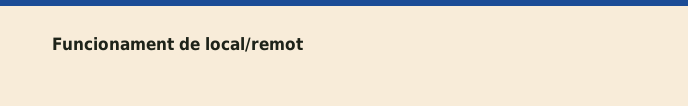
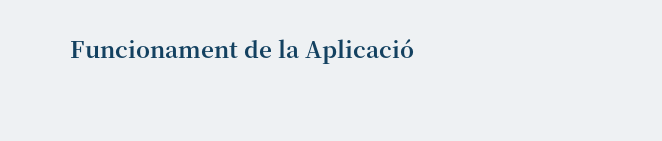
- Funcionament de local/remot
+ Funcionament de la Aplicació

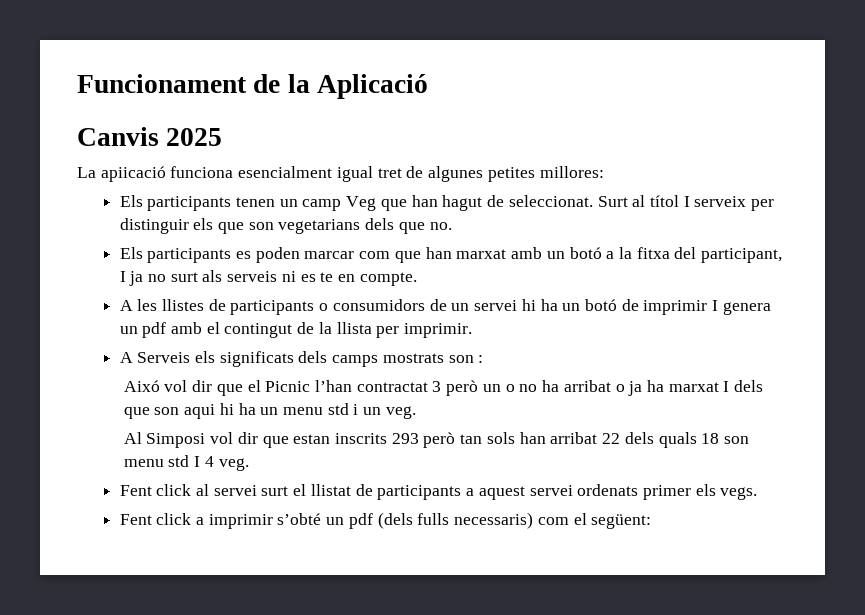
+ Canvis 2025
+ La apiicació funciona esencialment igual tret de algunes petites millores:
+ Els participants tenen un camp Veg que han hagut de seleccionat. Surt al títol I serveix per distinguir els que son vegetarians dels que no.
+ Els participants es poden marcar com que han marxat amb un botó a la fitxa del participant, I ja no surt als serveis ni es te en compte.
+ A les llistes de participants o consumidors de un servei hi ha un botó de imprimir I genera un pdf amb el contingut de la llista per imprimir.
+ A Serveis els significats dels camps mostrats son :
+ Aixó vol dir que el Picnic l’han contractat 3 però un o no ha arribat o ja ha marxat I dels que son aqui hi ha un menu std i un veg.
+ Al Simposi vol dir que estan inscrits 293 però tan sols han arribat 22 dels quals 18 son menu std I 4 veg.
+ Fent click al servei surt el llistat de participants a aquest servei ordenats primer els vegs.
+ Fent click a imprimir s’obté un pdf (dels fulls necessaris) com el següent:

